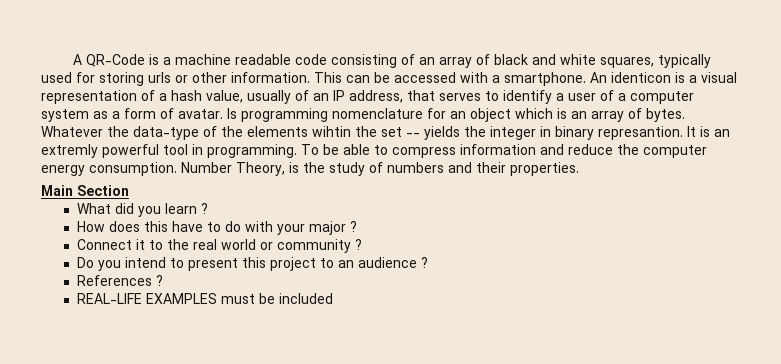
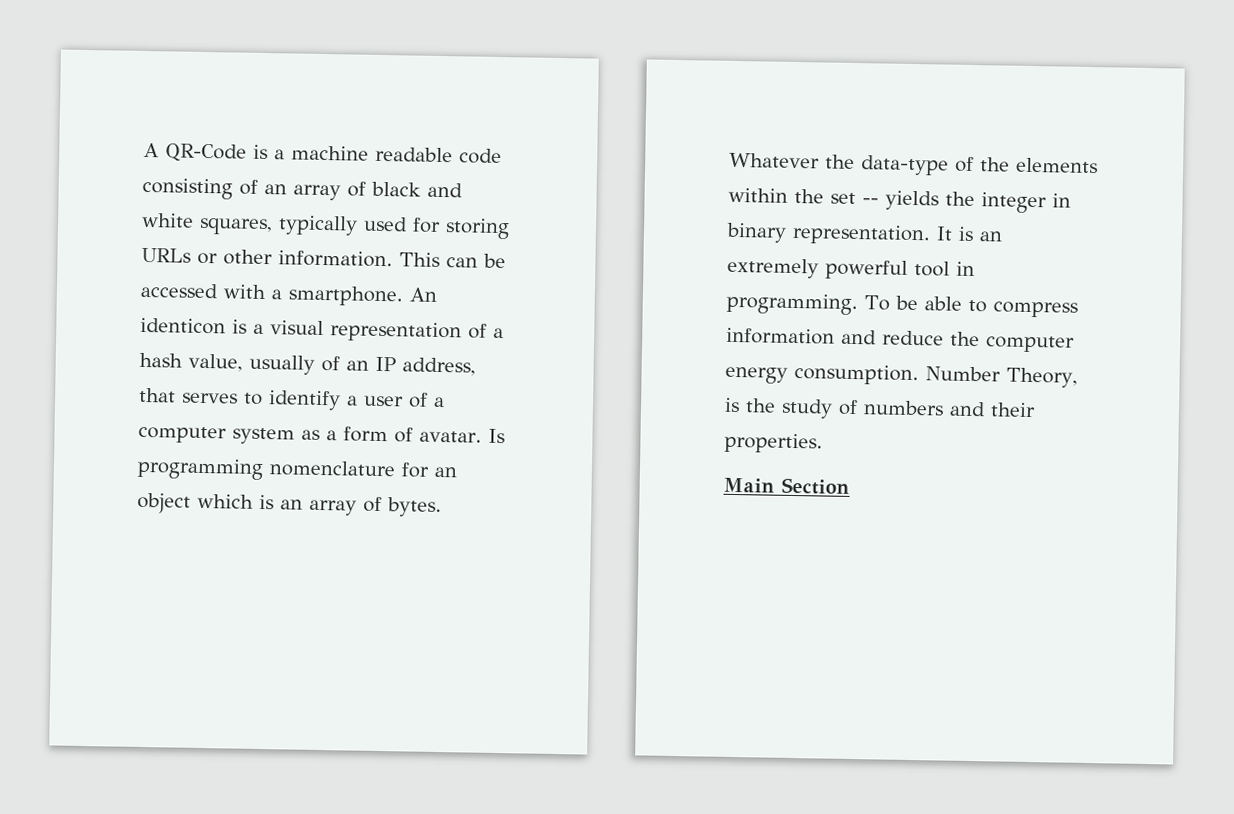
- A QR-Code is a machine readable code consisting of an array of black and white squares, typically used for storing urls or other information.
+ A QR-Code is a machine readable code consisting of an array of black and white squares, typically used for storing URLs or other information.
- Whatever the data-type of the elements wihtin the set -- yields the integer in binary represantion.
+ Whatever the data-type of the elements within the set -- yields the integer in binary representation.
- It is an extremly powerful tool in programming.
+ It is an extremely powerful tool in programming.
- What did you learn ?
- How does this have to do with your major ?
- Connect it to the real world or community ?
- Do you intend to present this project to an audience ?
- References ?
- REAL-LIFE EXAMPLES must be included

